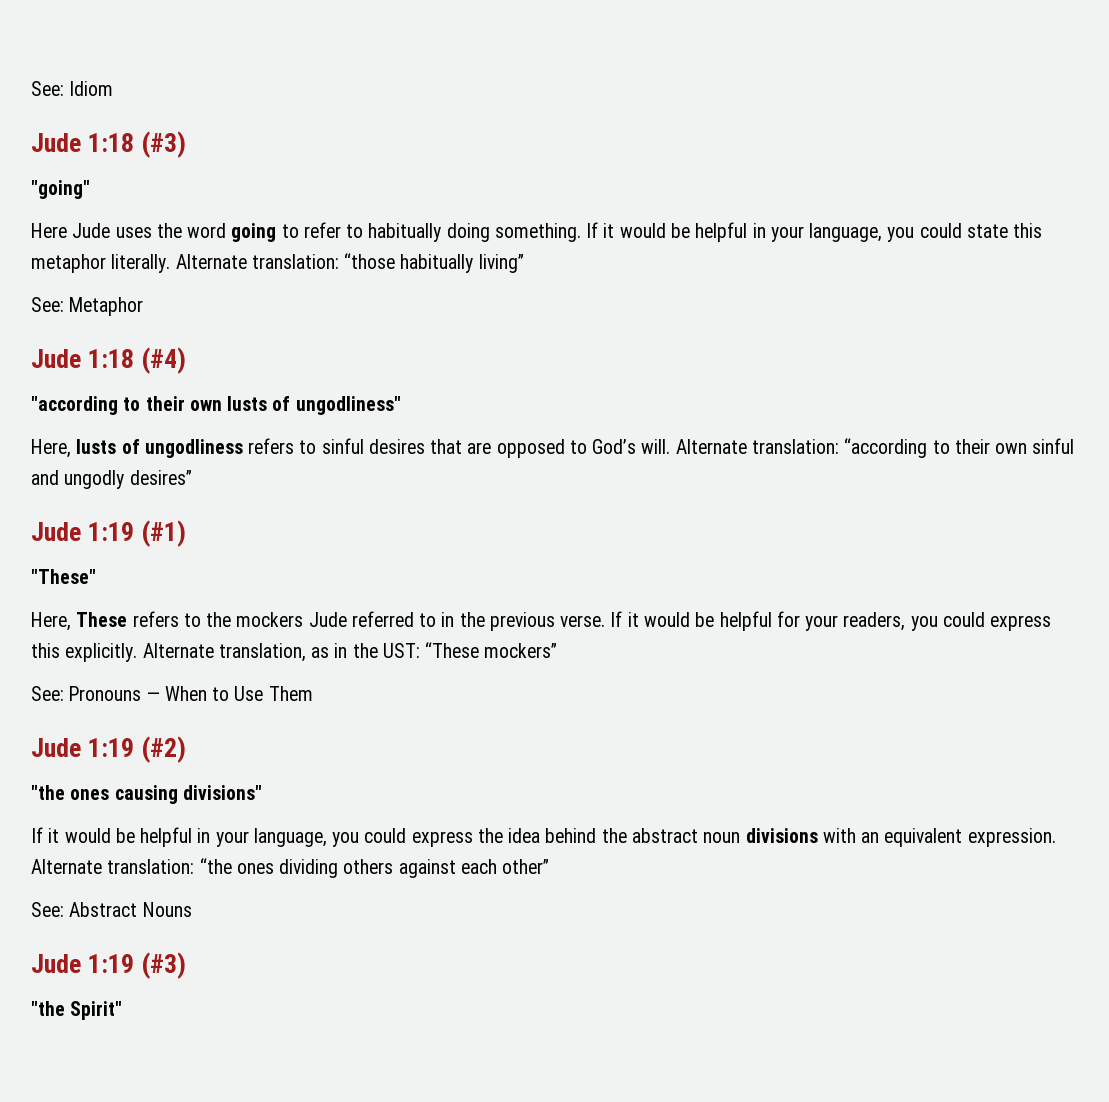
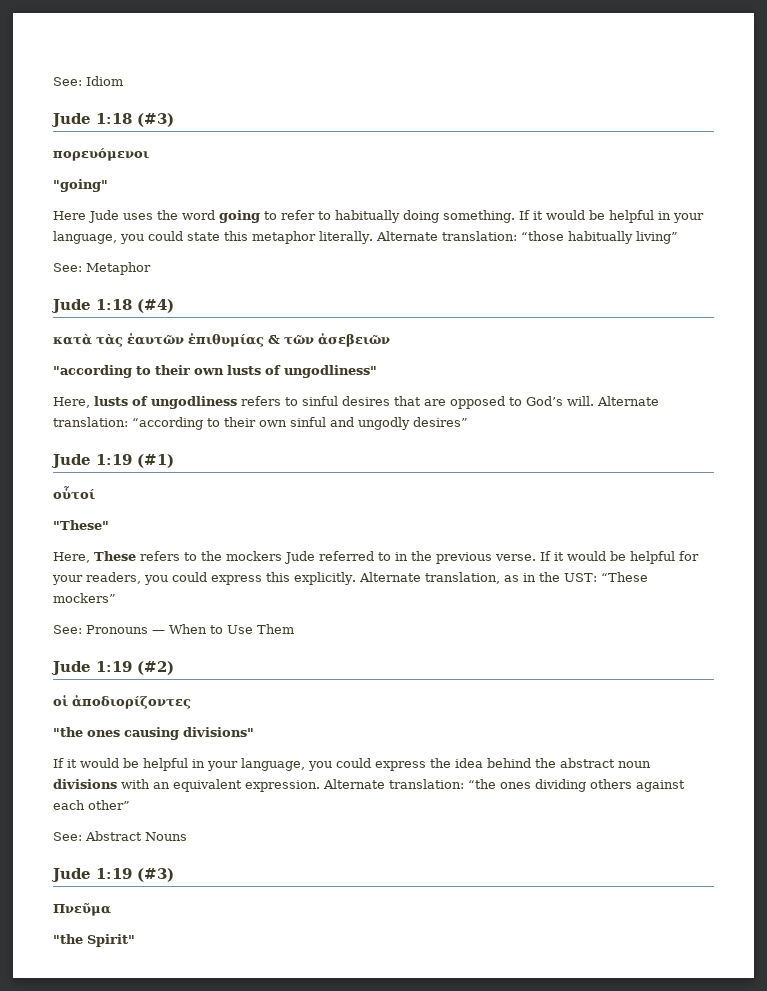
+ πορευόμενοι
+ κατὰ τὰς ἑαυτῶν ἐπιθυμίας & τῶν ἀσεβειῶν
+ οὗτοί
+ οἱ ἀποδιορίζοντες
+ Πνεῦμα

